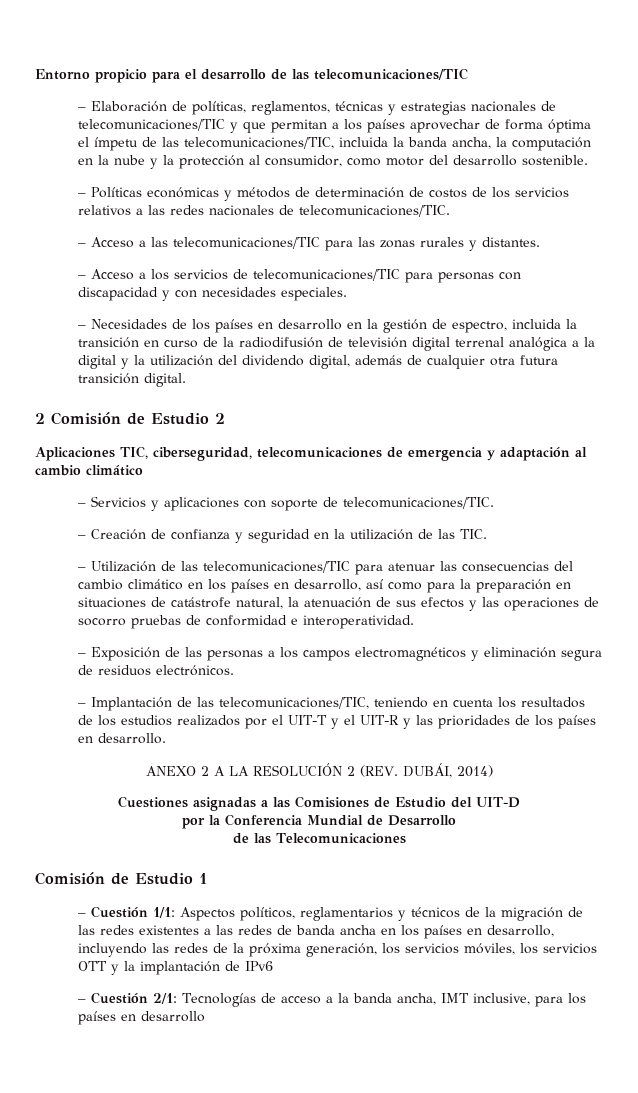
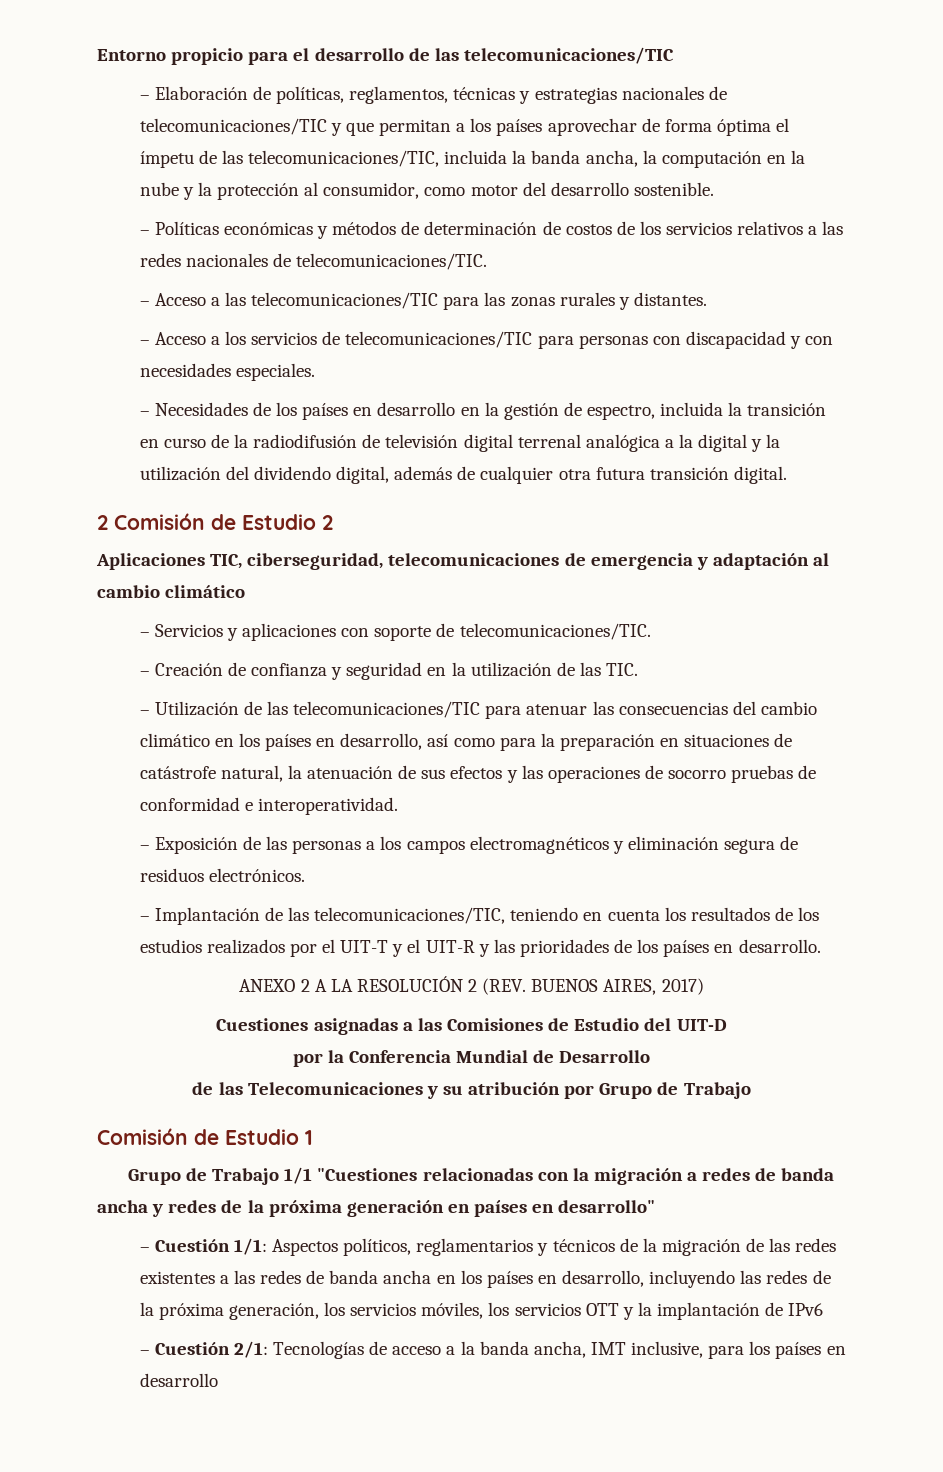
- ANEXO 2 A LA RESOLUCIÓN 2 (REV. DUBÁI, 2014)
+ ANEXO 2 A LA RESOLUCIÓN 2 (REV. BUENOS AIRES, 2017)
- de las Telecomunicaciones
+ de las Telecomunicaciones y su atribución por Grupo de Trabajo
  Comisión de Estudio 1
+ Grupo de Trabajo 1/1 "Cuestiones relacionadas con la migración a redes de banda ancha y redes de la próxima generación en países en desarrollo"

